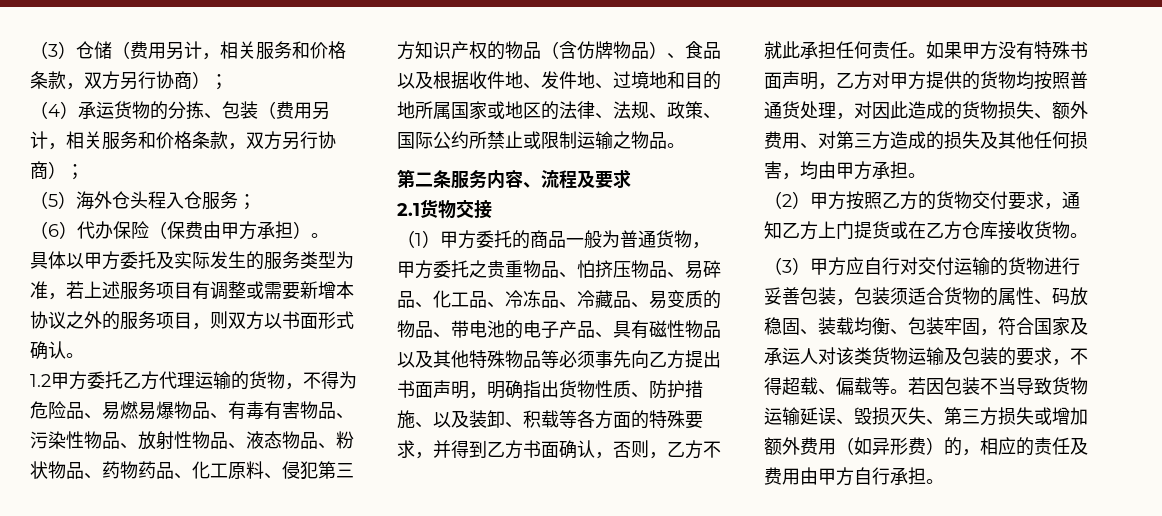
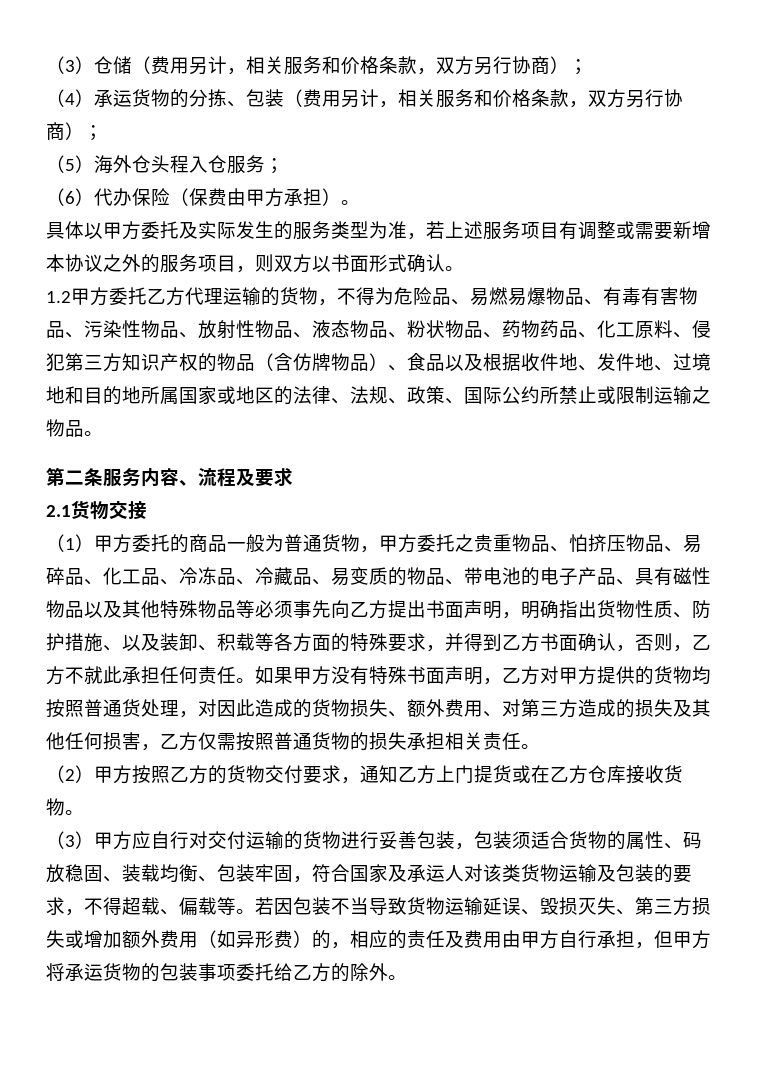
- 如果甲方没有特殊书面声明，乙方对甲方提供的货物均按照普通货处理，对因此造成的货物损失、额外费用、对第三方造成的损失及其他任何损害，均由甲方承担。
+ 如果甲方没有特殊书面声明，乙方对甲方提供的货物均按照普通货处理，对因此造成的货物损失、额外费用、对第三方造成的损失及其他任何损害，乙方仅需按照普通货物的损失承担相关责任。
- 若因包装不当导致货物运输延误、毁损灭失、第三方损失或增加额外费用（如异形费）的，相应的责任及费用由甲方自行承担。
+ 若因包装不当导致货物运输延误、毁损灭失、第三方损失或增加额外费用（如异形费）的，相应的责任及费用由甲方自行承担，但甲方将承运货物的包装事项委托给乙方的除外。

